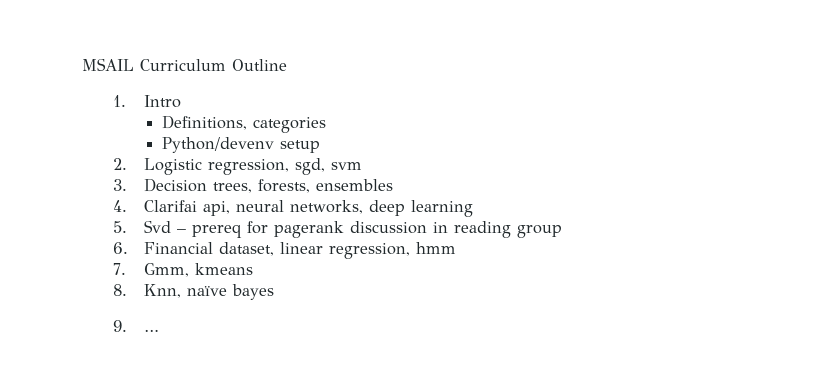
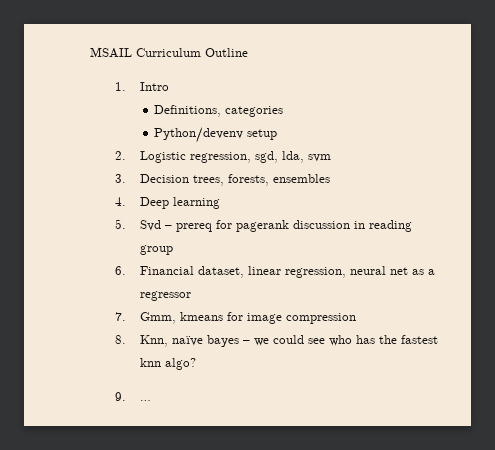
- 2. Logistic regression, sgd, svm
+ 2. Logistic regression, sgd, lda, svm
- 4. Clarifai api, neural networks, deep learning
+ 4. Deep learning
- 6. Financial dataset, linear regression, hmm
+ 6. Financial dataset, linear regression, neural net as a regressor
- 7. Gmm, kmeans
+ 7. Gmm, kmeans for image compression
- 8. Knn, naïve bayes
+ 8. Knn, naïve bayes – we could see who has the fastest knn algo?

